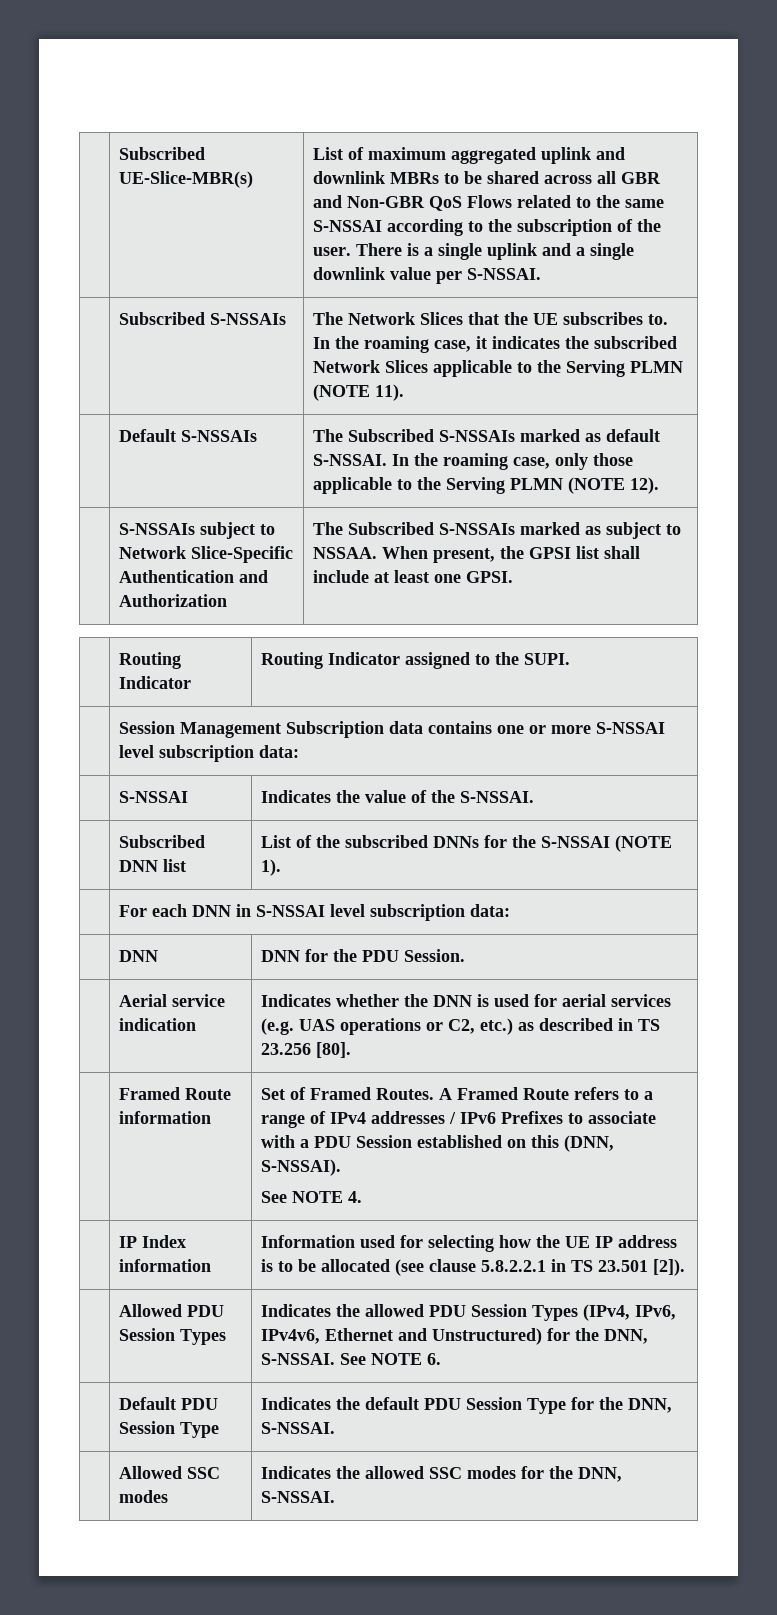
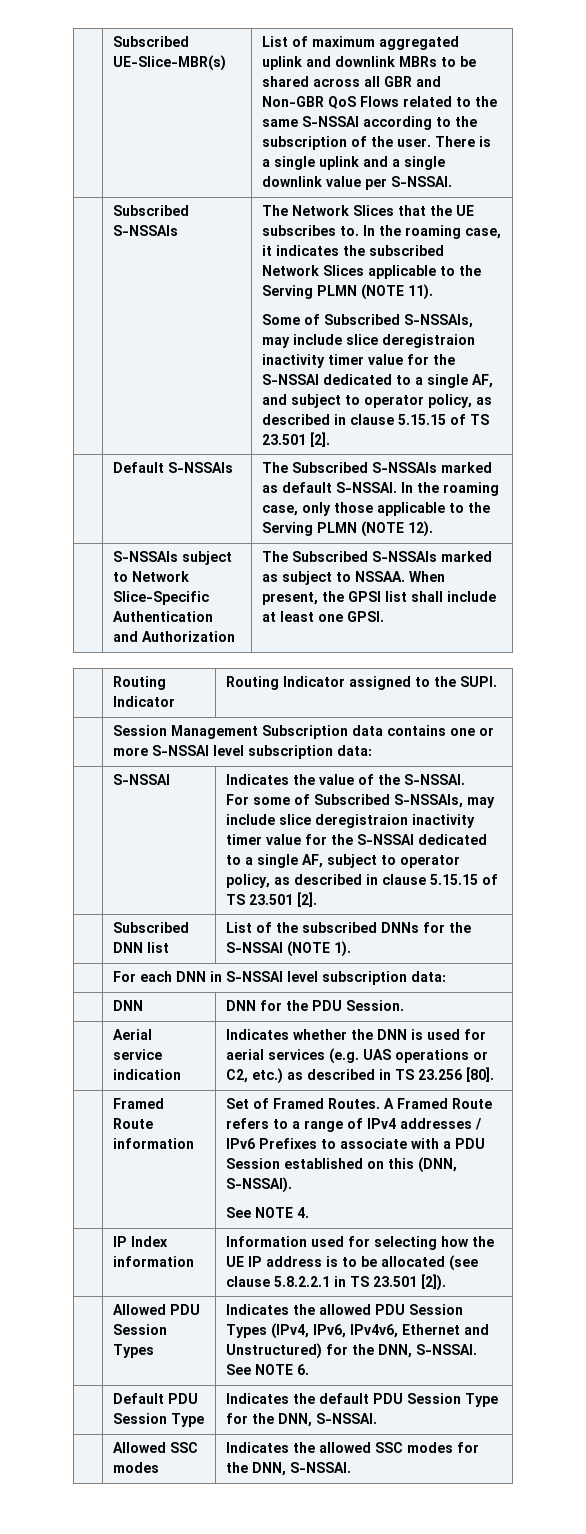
+ Some of Subscribed S-NSSAIs, may include slice deregistraion inactivity timer value for the S-NSSAI dedicated to a single AF, and subject to operator policy, as described in clause 5.15.15 of TS 23.501 [2].
  | S-NSSAI | Indicates the value of the S-NSSAI.
+ For some of Subscribed S-NSSAIs, may include slice deregistraion inactivity timer value for the S-NSSAI dedicated to a single AF, subject to operator policy, as described in clause 5.15.15 of TS 23.501 [2].

